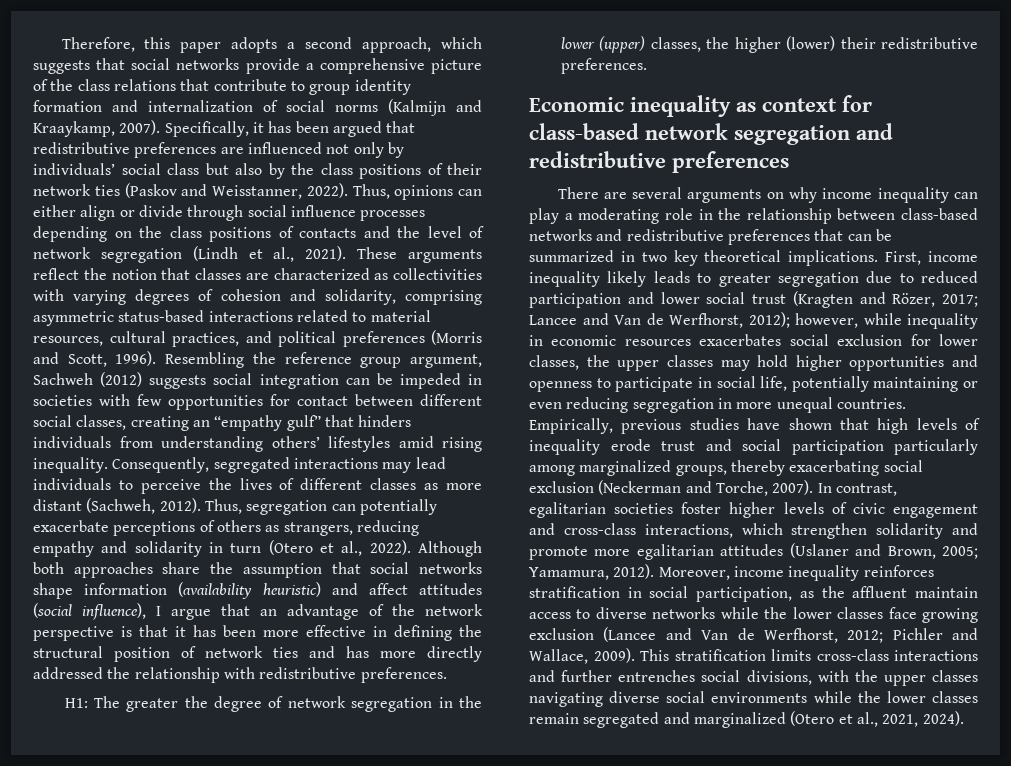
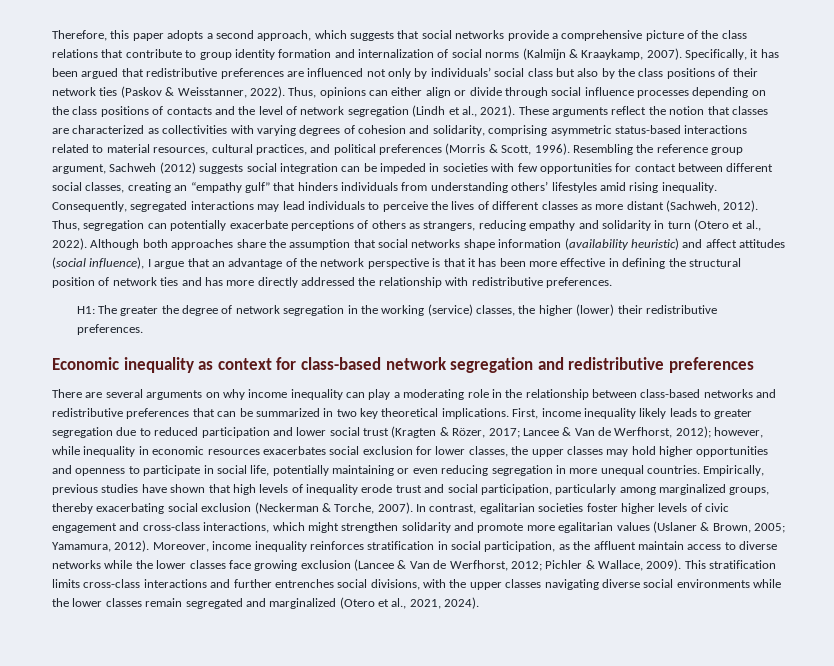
- Therefore, this paper adopts a second approach, which suggests that social networks provide a comprehensive picture of the class relations that contribute to group identity formation and internalization of social norms (Kalmijn and Kraaykamp, 2007).
+ Therefore, this paper adopts a second approach, which suggests that social networks provide a comprehensive picture of the class relations that contribute to group identity formation and internalization of social norms (Kalmijn & Kraaykamp, 2007).
- Specifically, it has been argued that redistributive preferences are influenced not only by individuals’ social class but also by the class positions of their network ties (Paskov and Weisstanner, 2022).
+ Specifically, it has been argued that redistributive preferences are influenced not only by individuals’ social class but also by the class positions of their network ties (Paskov & Weisstanner, 2022).
- These arguments reflect the notion that classes are characterized as collectivities with varying degrees of cohesion and solidarity, comprising asymmetric status-based interactions related to material resources, cultural practices, and political preferences (Morris and Scott, 1996).
+ These arguments reflect the notion that classes are characterized as collectivities with varying degrees of cohesion and solidarity, comprising asymmetric status-based interactions related to material resources, cultural practices, and political preferences (Morris & Scott, 1996).
- H1: The greater the degree of network segregation in the lower (upper) classes, the higher (lower) their redistributive preferences.
+ H1: The greater the degree of network segregation in the working (service) classes, the higher (lower) their redistributive preferences.
- First, income inequality likely leads to greater segregation due to reduced participation and lower social trust (Kragten and Rözer, 2017; Lancee and Van de Werfhorst, 2012); however, while inequality in economic resources exacerbates social exclusion for lower classes, the upper classes may hold higher opportunities and openness to participate in social life, potentially maintaining or even reducing segregation in more unequal countries.
+ First, income inequality likely leads to greater segregation due to reduced participation and lower social trust (Kragten & Rözer, 2017; Lancee & Van de Werfhorst, 2012); however, while inequality in economic resources exacerbates social exclusion for lower classes, the upper classes may hold higher opportunities and openness to participate in social life, potentially maintaining or even reducing segregation in more unequal countries.
- Empirically, previous studies have shown that high levels of inequality erode trust and social participation particularly among marginalized groups, thereby exacerbating social exclusion (Neckerman and Torche, 2007).
+ Empirically, previous studies have shown that high levels of inequality erode trust and social participation, particularly among marginalized groups, thereby exacerbating social exclusion (Neckerman & Torche, 2007).
- In contrast, egalitarian societies foster higher levels of civic engagement and cross-class interactions, which strengthen solidarity and promote more egalitarian attitudes (Uslaner and Brown, 2005; Yamamura, 2012).
+ In contrast, egalitarian societies foster higher levels of civic engagement and cross-class interactions, which might strengthen solidarity and promote more egalitarian values (Uslaner & Brown, 2005; Yamamura, 2012).
- Moreover, income inequality reinforces stratification in social participation, as the affluent maintain access to diverse networks while the lower classes face growing exclusion (Lancee and Van de Werfhorst, 2012; Pichler and Wallace, 2009).
+ Moreover, income inequality reinforces stratification in social participation, as the affluent maintain access to diverse networks while the lower classes face growing exclusion (Lancee & Van de Werfhorst, 2012; Pichler & Wallace, 2009).

